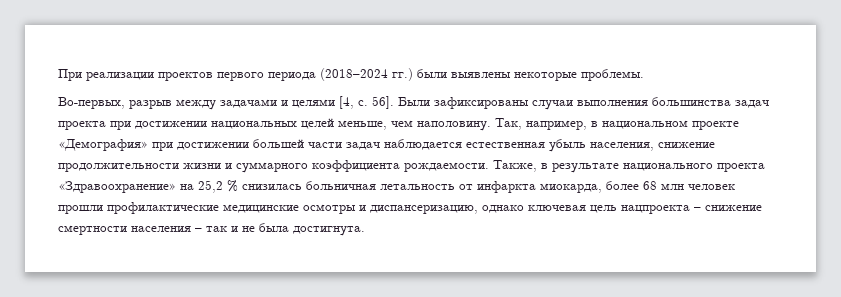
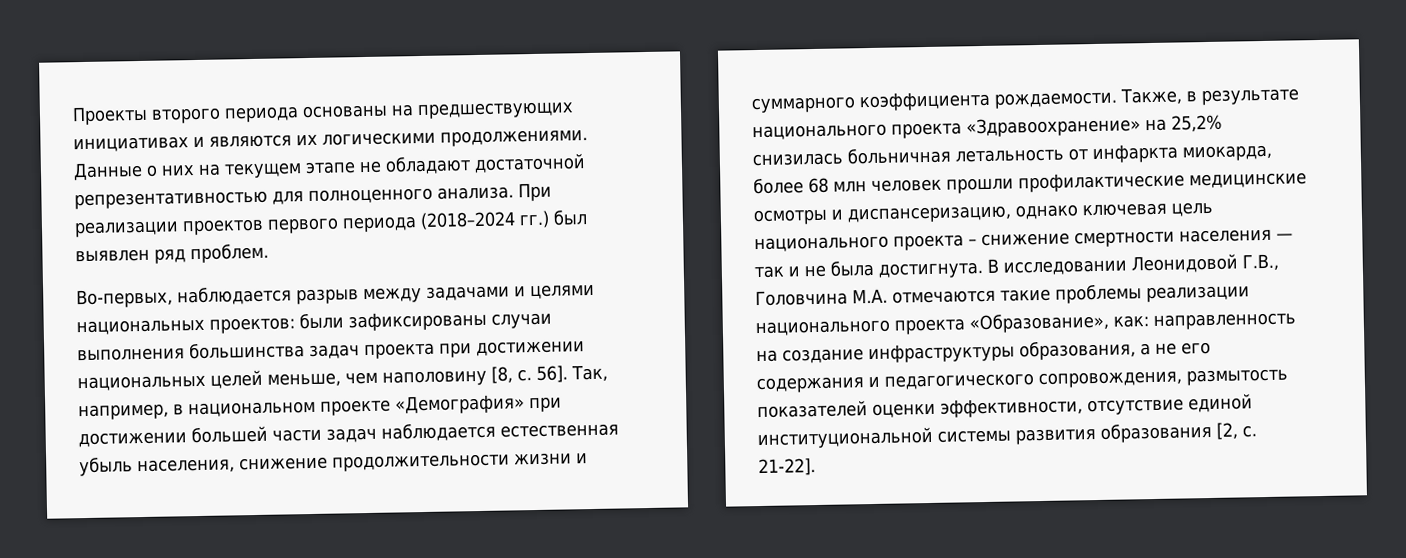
+ Проекты второго периода основаны на предшествующих инициативах и являются их логическими продолжениями. Данные о них на текущем этапе не обладают достаточной репрезентативностью для полноценного анализа.
- При реализации проектов первого периода (2018–2024 гг.) были выявлены некоторые проблемы.
+ При реализации проектов первого периода (2018–2024 гг.) был выявлен ряд проблем.
- Во-первых, разрыв между задачами и целями [4, с. 56]. Были зафиксированы случаи выполнения большинства задач проекта при достижении национальных целей меньше, чем наполовину.
+ Во-первых, наблюдается разрыв между задачами и целями национальных проектов: были зафиксированы случаи выполнения большинства задач проекта при достижении национальных целей меньше, чем наполовину [8, с. 56].
- Также, в результате национального проекта «Здравоохранение» на 25,2 % снизилась больничная летальность от инфаркта миокарда, более 68 млн человек прошли профилактические медицинские осмотры и диспансеризацию, однако ключевая цель нацпроекта – снижение смертности населения – так и не была достигнута.
+ Также, в результате национального проекта «Здравоохранение» на 25,2% снизилась больничная летальность от инфаркта миокарда, более 68 млн человек прошли профилактические медицинские осмотры и диспансеризацию, однако ключевая цель национального проекта – снижение смертности населения — так и не была достигнута.
+ В исследовании Леонидовой Г.В., Головчина М.А. отмечаются такие проблемы реализации национального проекта «Образование», как: направленность на создание инфраструктуры образования, а не его содержания и педагогического сопровождения, размытость показателей оценки эффективности, отсутствие единой институциональной системы развития образования [2, c. 21-22].

